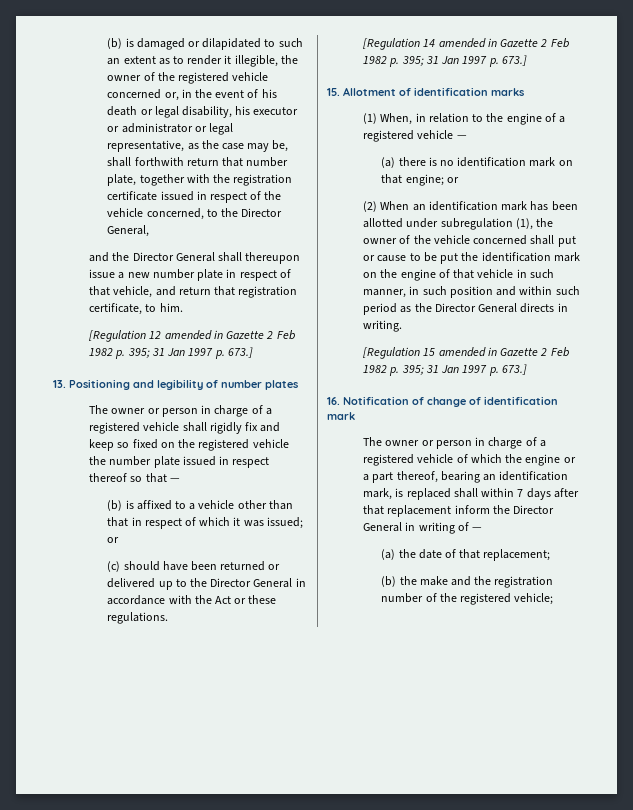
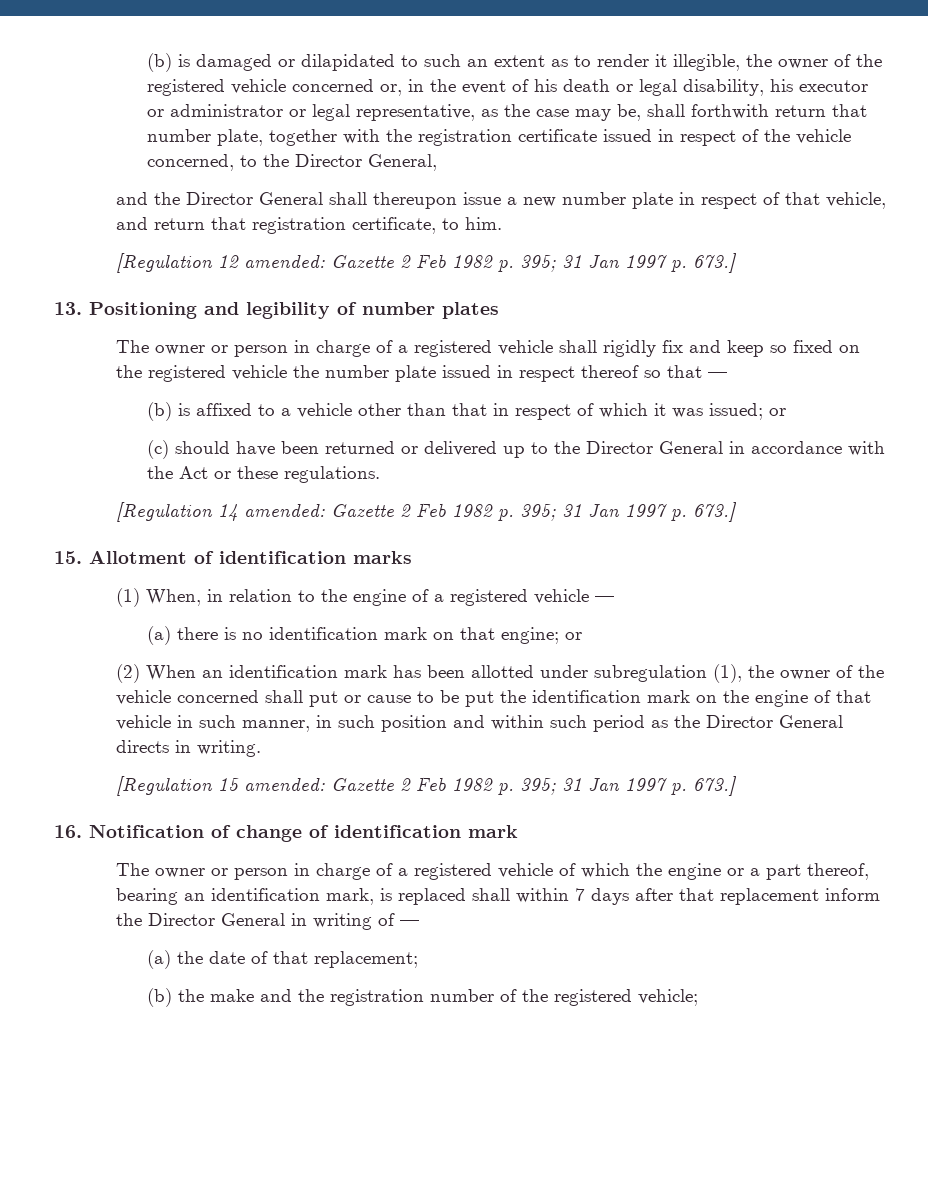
- [Regulation 12 amended in Gazette 2 Feb 1982 p. 395; 31 Jan 1997 p. 673.]
+ [Regulation 12 amended: Gazette 2 Feb 1982 p. 395; 31 Jan 1997 p. 673.]
- [Regulation 14 amended in Gazette 2 Feb 1982 p. 395; 31 Jan 1997 p. 673.]
+ [Regulation 14 amended: Gazette 2 Feb 1982 p. 395; 31 Jan 1997 p. 673.]
- [Regulation 15 amended in Gazette 2 Feb 1982 p. 395; 31 Jan 1997 p. 673.]
+ [Regulation 15 amended: Gazette 2 Feb 1982 p. 395; 31 Jan 1997 p. 673.]

